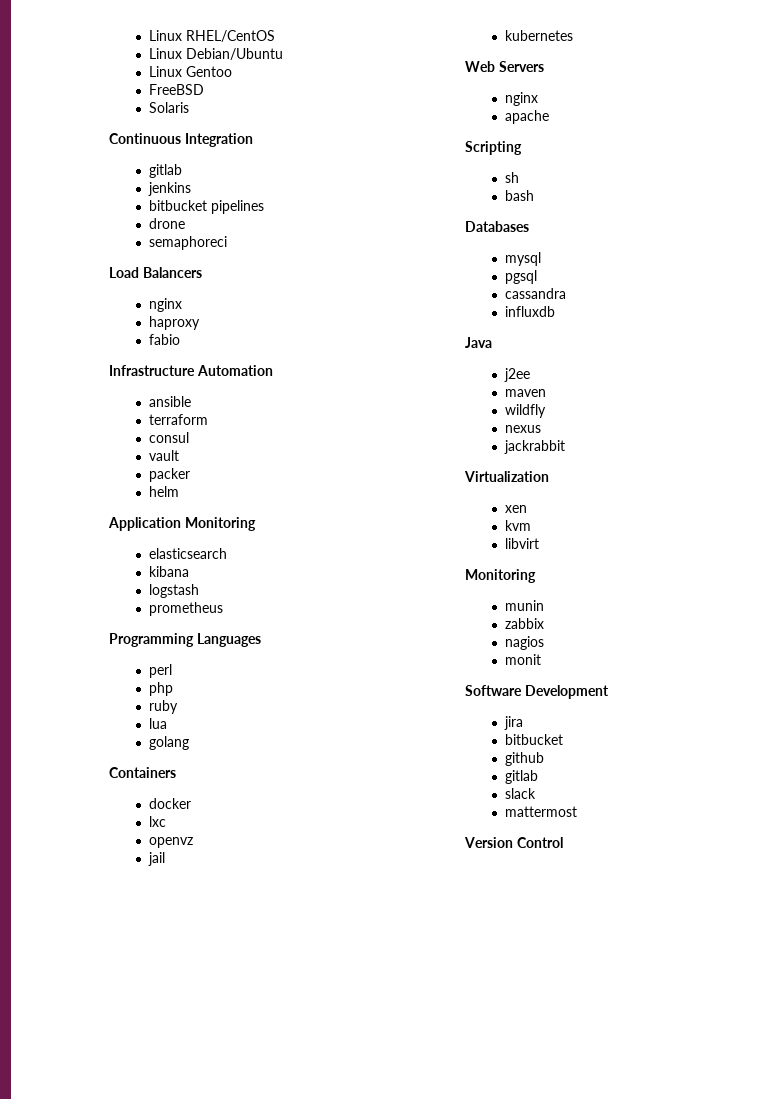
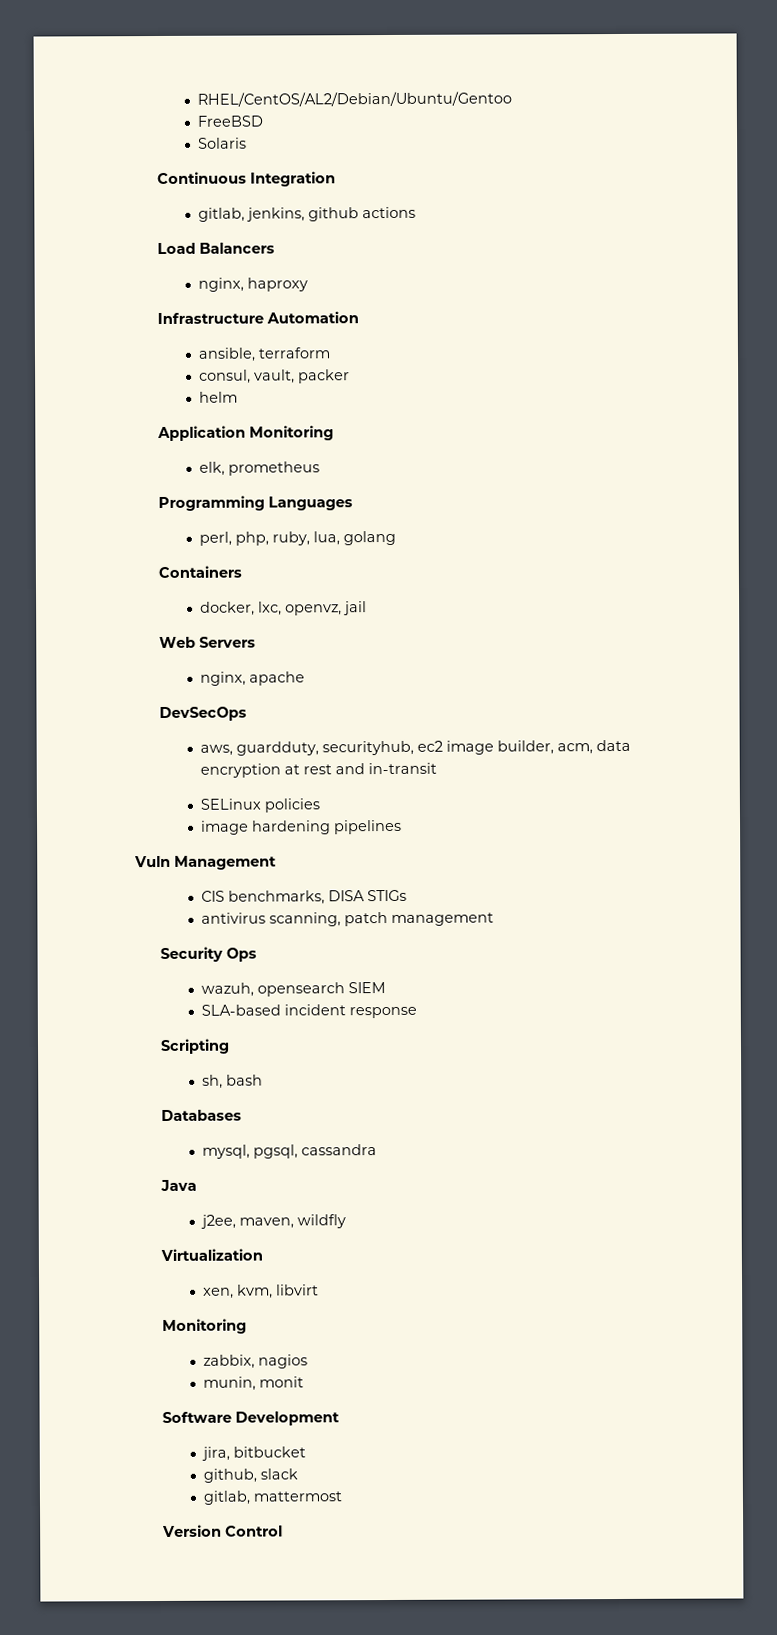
- Linux RHEL/CentOS
- Linux Debian/Ubuntu
- Linux Gentoo
+ RHEL/CentOS/AL2/Debian/Ubuntu/Gentoo
  FreeBSD
  Solaris
  Continuous Integration
- gitlab
- jenkins
- bitbucket pipelines
- drone
- semaphoreci
+ gitlab, jenkins, github actions
  Load Balancers
- nginx
- haproxy
+ nginx, haproxy
- fabio
- ansible
- terraform
+ ansible, terraform
- consul
- vault
- packer
+ consul, vault, packer
- elasticsearch
- kibana
- logstash
- prometheus
+ elk, prometheus
- perl
- php
- ruby
- lua
- golang
+ perl, php, ruby, lua, golang
- docker
- lxc
- openvz
- jail
+ docker, lxc, openvz, jail
- kubernetes
  Web Servers
- nginx
- apache
+ nginx, apache
+ DevSecOps
+ aws, guardduty, securityhub, ec2 image builder, acm, data encryption at rest and in-transit
+ SELinux policies
+ image hardening pipelines
+ Vuln Management
+ CIS benchmarks, DISA STIGs
+ antivirus scanning, patch management
+ Security Ops
+ wazuh, opensearch SIEM
+ SLA-based incident response
- sh
- bash
+ sh, bash
- mysql
- pgsql
- cassandra
+ mysql, pgsql, cassandra
- influxdb
- j2ee
- maven
- wildfly
+ j2ee, maven, wildfly
- nexus
- jackrabbit
- xen
- kvm
- libvirt
+ xen, kvm, libvirt
- munin
- zabbix
- nagios
+ zabbix, nagios
- monit
+ munin, monit
- jira
- bitbucket
+ jira, bitbucket
- github
- gitlab
- slack
+ github, slack
- mattermost
+ gitlab, mattermost

